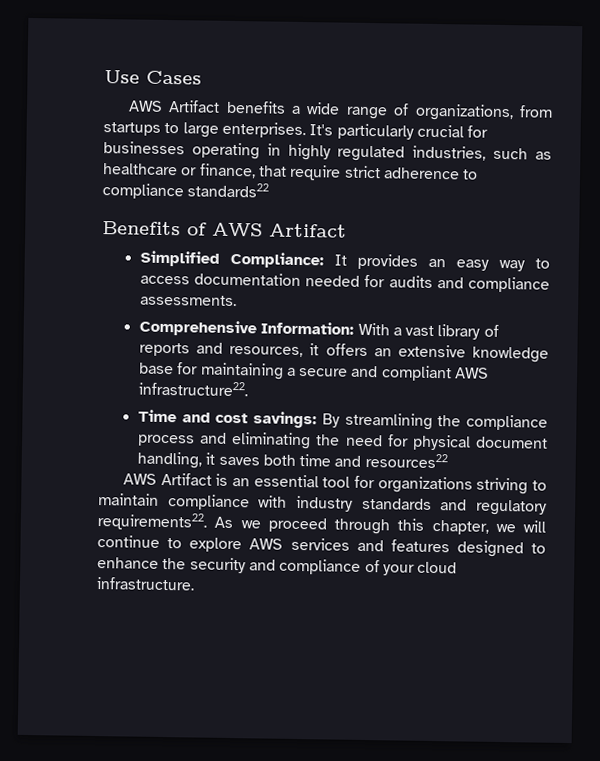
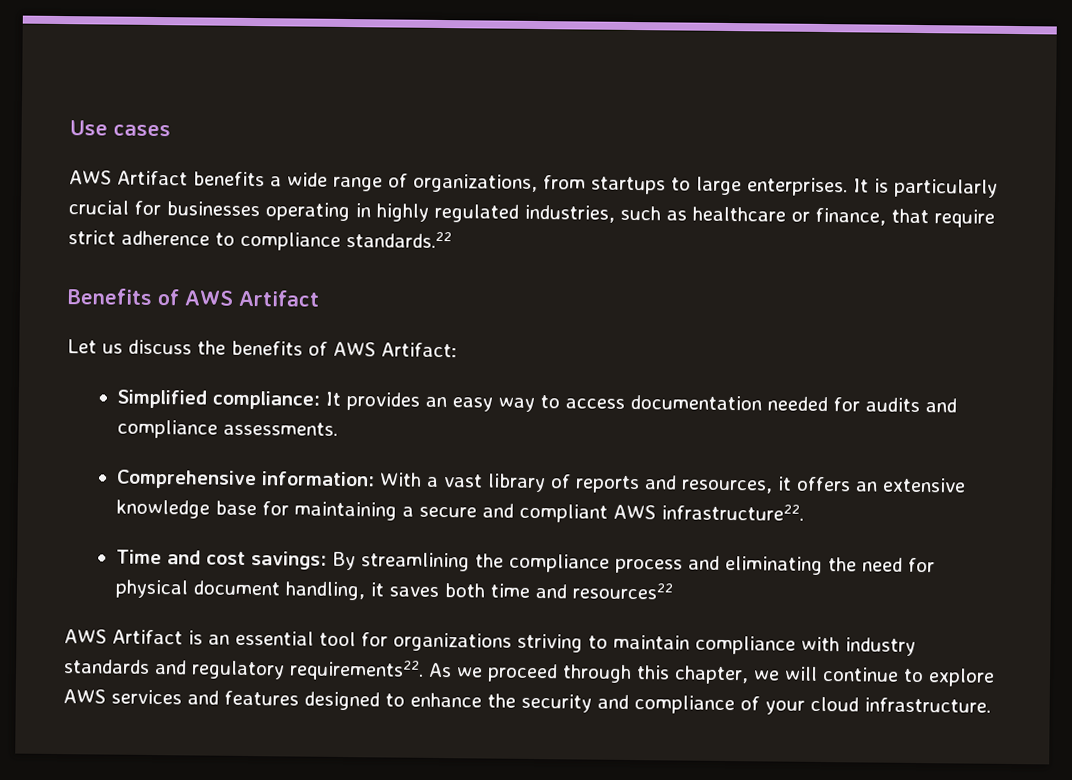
- Use Cases
+ Use cases
- It's particularly crucial for businesses operating in highly regulated industries, such as healthcare or finance, that require strict adherence to compliance standards22
+ It is particularly crucial for businesses operating in highly regulated industries, such as healthcare or finance, that require strict adherence to compliance standards.22
+ Let us discuss the benefits of AWS Artifact:
- Simplified Compliance: It provides an easy way to access documentation needed for audits and compliance assessments.
+ Simplified compliance: It provides an easy way to access documentation needed for audits and compliance assessments.
- Comprehensive Information: With a vast library of reports and resources, it offers an extensive knowledge base for maintaining a secure and compliant AWS infrastructure22.
+ Comprehensive information: With a vast library of reports and resources, it offers an extensive knowledge base for maintaining a secure and compliant AWS infrastructure22.

